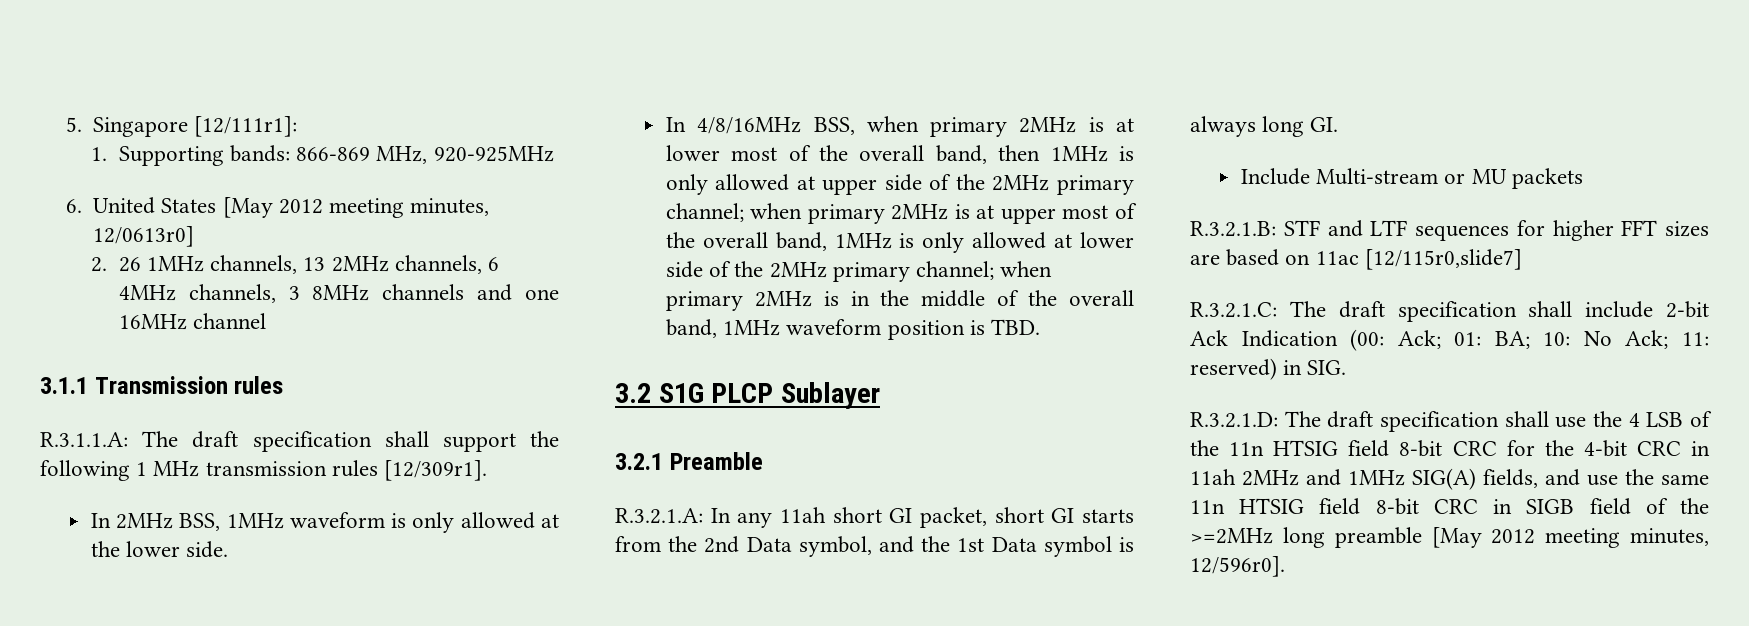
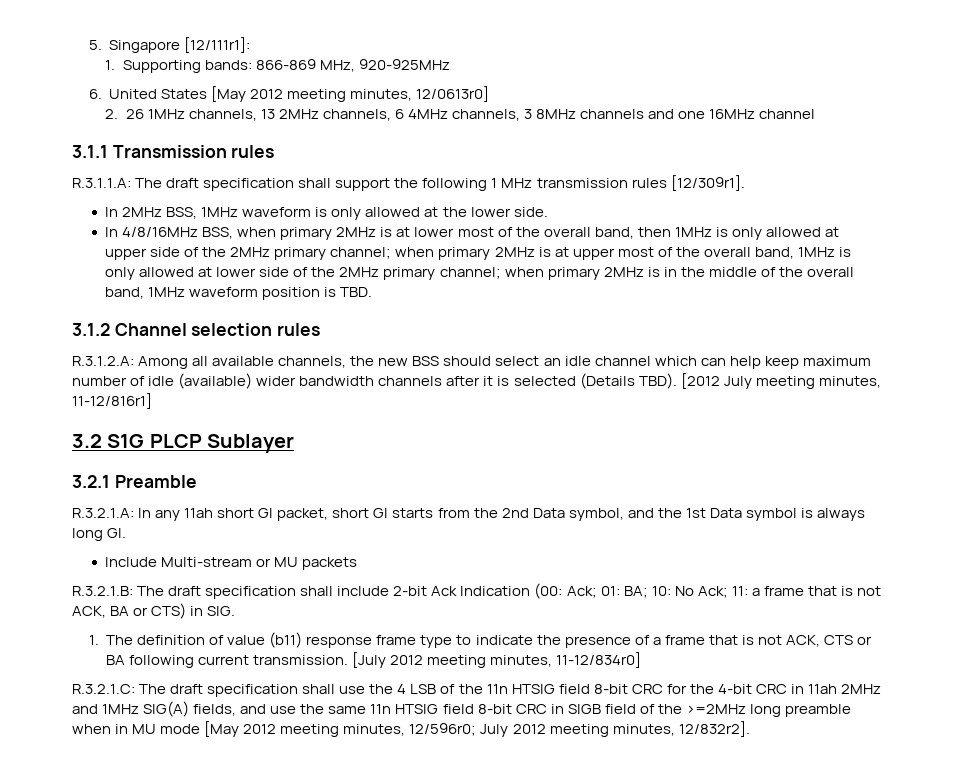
+ 3.1.2 Channel selection rules
+ R.3.1.2.A: Among all available channels, the new BSS should select an idle channel which can help keep maximum number of idle (available) wider bandwidth channels after it is selected (Details TBD). [2012 July meeting minutes, 11-12/816r1]
- R.3.2.1.B: STF and LTF sequences for higher FFT sizes are based on 11ac [12/115r0,slide7]
- R.3.2.1.C: The draft specification shall include 2-bit Ack Indication (00: Ack; 01: BA; 10: No Ack; 11: reserved) in SIG.
- R.3.2.1.D: The draft specification shall use the 4 LSB of the 11n HTSIG field 8-bit CRC for the 4-bit CRC in 11ah 2MHz and 1MHz SIG(A) fields, and use the same 11n HTSIG field 8-bit CRC in SIGB field of the >=2MHz long preamble [May 2012 meeting minutes, 12/596r0].
+ R.3.2.1.B: The draft specification shall include 2-bit Ack Indication (00: Ack; 01: BA; 10: No Ack; 11: a frame that is not ACK, BA or CTS) in SIG.
+ 1. The definition of value (b11) response frame type to indicate the presence of a frame that is not ACK, CTS or BA following current transmission. [July 2012 meeting minutes, 11-12/834r0]
+ R.3.2.1.C: The draft specification shall use the 4 LSB of the 11n HTSIG field 8-bit CRC for the 4-bit CRC in 11ah 2MHz and 1MHz SIG(A) fields, and use the same 11n HTSIG field 8-bit CRC in SIGB field of the >=2MHz long preamble when in MU mode [May 2012 meeting minutes, 12/596r0; July 2012 meeting minutes, 12/832r2].

